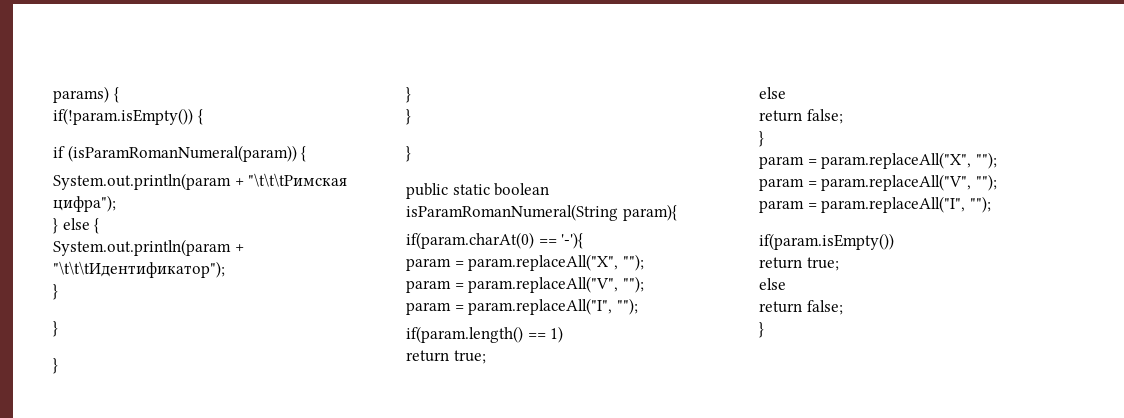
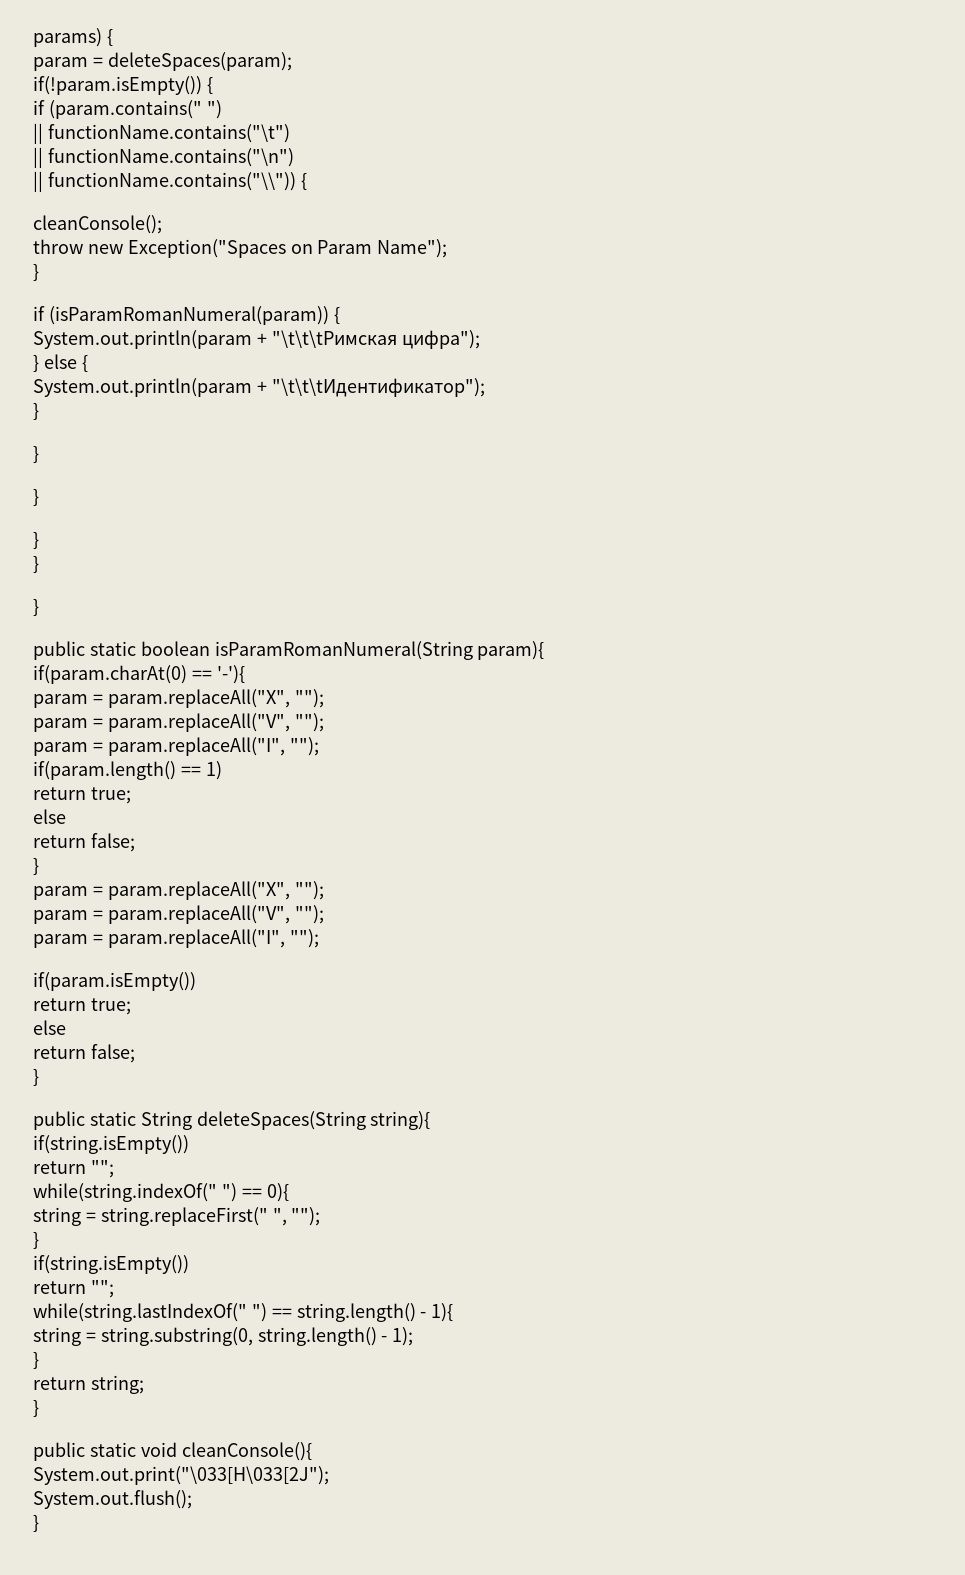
+ param = deleteSpaces(param);
+ if (param.contains(" ")
+ || functionName.contains("\t")
+ || functionName.contains("\n")
+ || functionName.contains("\\")) {
+ cleanConsole();
+ throw new Exception("Spaces on Param Name");
+ }
+ public static String deleteSpaces(String string){
+ if(string.isEmpty())
+ return "";
+ while(string.indexOf(" ") == 0){
+ string = string.replaceFirst(" ", "");
+ }
+ if(string.isEmpty())
+ return "";
+ while(string.lastIndexOf(" ") == string.length() - 1){
+ string = string.substring(0, string.length() - 1);
+ }
+ return string;
+ }
+ public static void cleanConsole(){
+ System.out.print("\033[H\033[2J");
+ System.out.flush();
+ }

